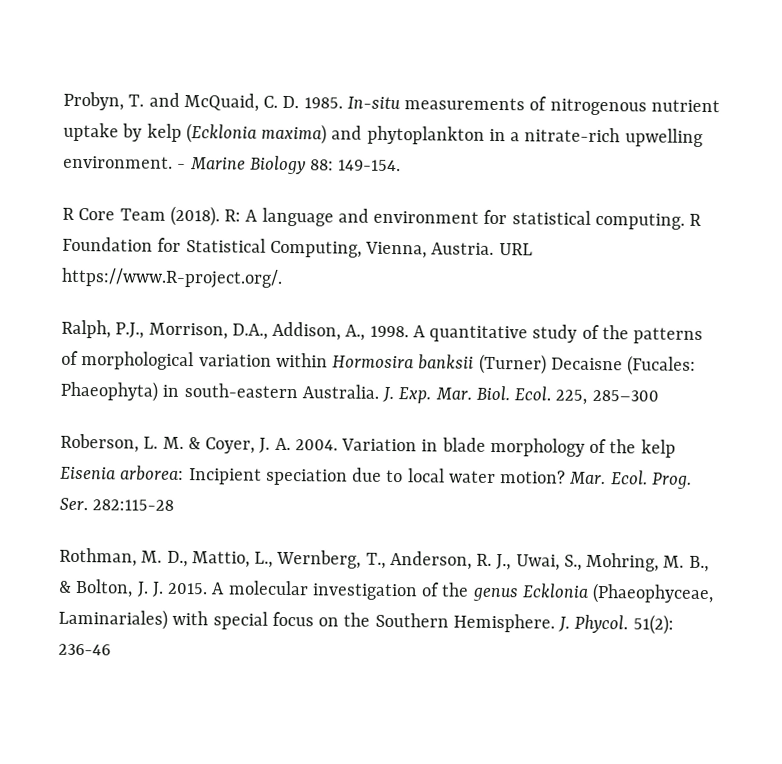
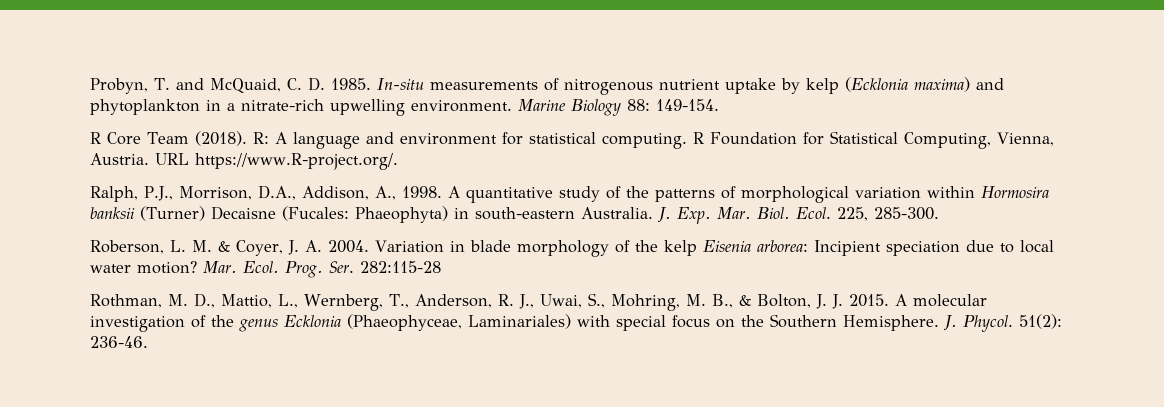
- - Marine Biology 88: 149-154.
+ Marine Biology 88: 149-154.
- 225, 285–300
+ 225, 285-300.
- 51(2): 236-46
+ 51(2): 236-46.

